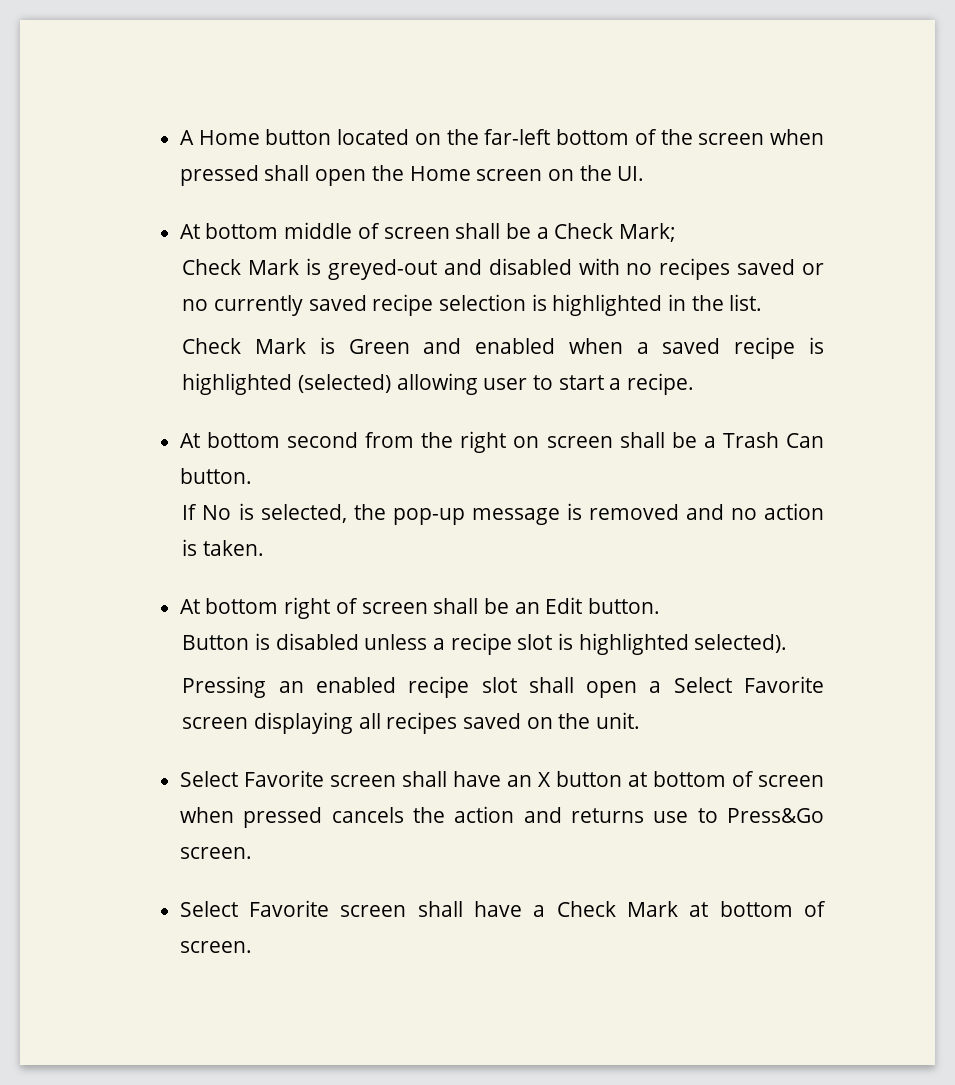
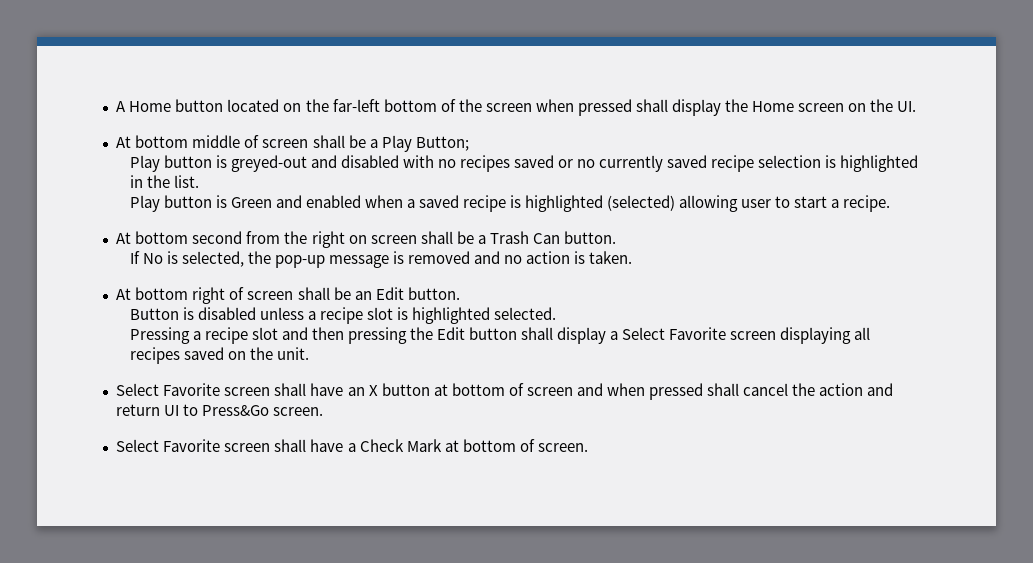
- A Home button located on the far-left bottom of the screen when pressed shall open the Home screen on the UI.
+ A Home button located on the far-left bottom of the screen when pressed shall display the Home screen on the UI.
- At bottom middle of screen shall be a Check Mark;
- Check Mark is greyed-out and disabled with no recipes saved or no currently saved recipe selection is highlighted in the list.
+ At bottom middle of screen shall be a Play Button;
+ Play button is greyed-out and disabled with no recipes saved or no currently saved recipe selection is highlighted in the list.
- Check Mark is Green and enabled when a saved recipe is highlighted (selected) allowing user to start a recipe.
+ Play button is Green and enabled when a saved recipe is highlighted (selected) allowing user to start a recipe.
- Button is disabled unless a recipe slot is highlighted selected).
+ Button is disabled unless a recipe slot is highlighted selected.
- Pressing an enabled recipe slot shall open a Select Favorite screen displaying all recipes saved on the unit.
+ Pressing a recipe slot and then pressing the Edit button shall display a Select Favorite screen displaying all recipes saved on the unit.
- Select Favorite screen shall have an X button at bottom of screen when pressed cancels the action and returns use to Press&Go screen.
+ Select Favorite screen shall have an X button at bottom of screen and when pressed shall cancel the action and return UI to Press&Go screen.

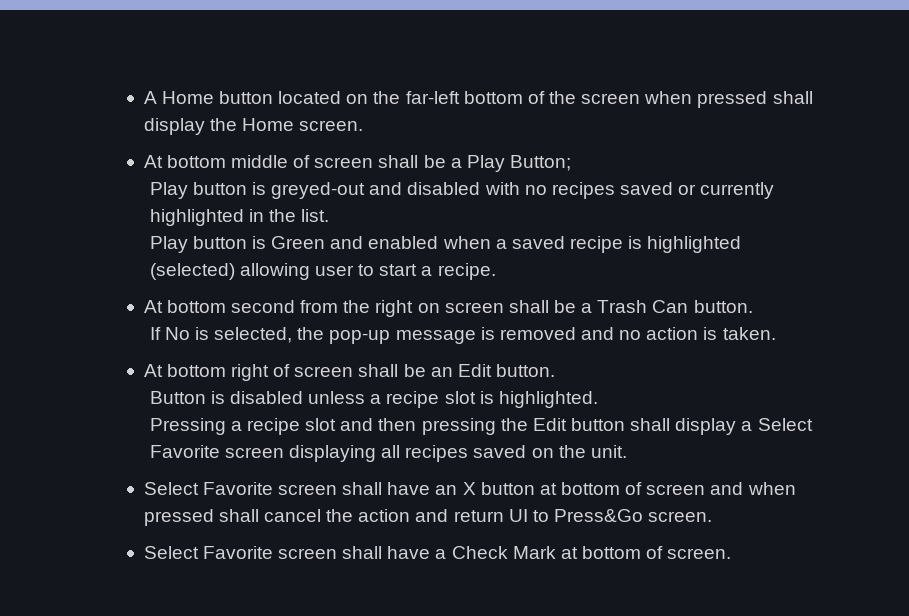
- A Home button located on the far-left bottom of the screen when pressed shall display the Home screen on the UI.
+ A Home button located on the far-left bottom of the screen when pressed shall display the Home screen.
- Play button is greyed-out and disabled with no recipes saved or no currently saved recipe selection is highlighted in the list.
+ Play button is greyed-out and disabled with no recipes saved or currently highlighted in the list.
- Button is disabled unless a recipe slot is highlighted selected.
+ Button is disabled unless a recipe slot is highlighted.

